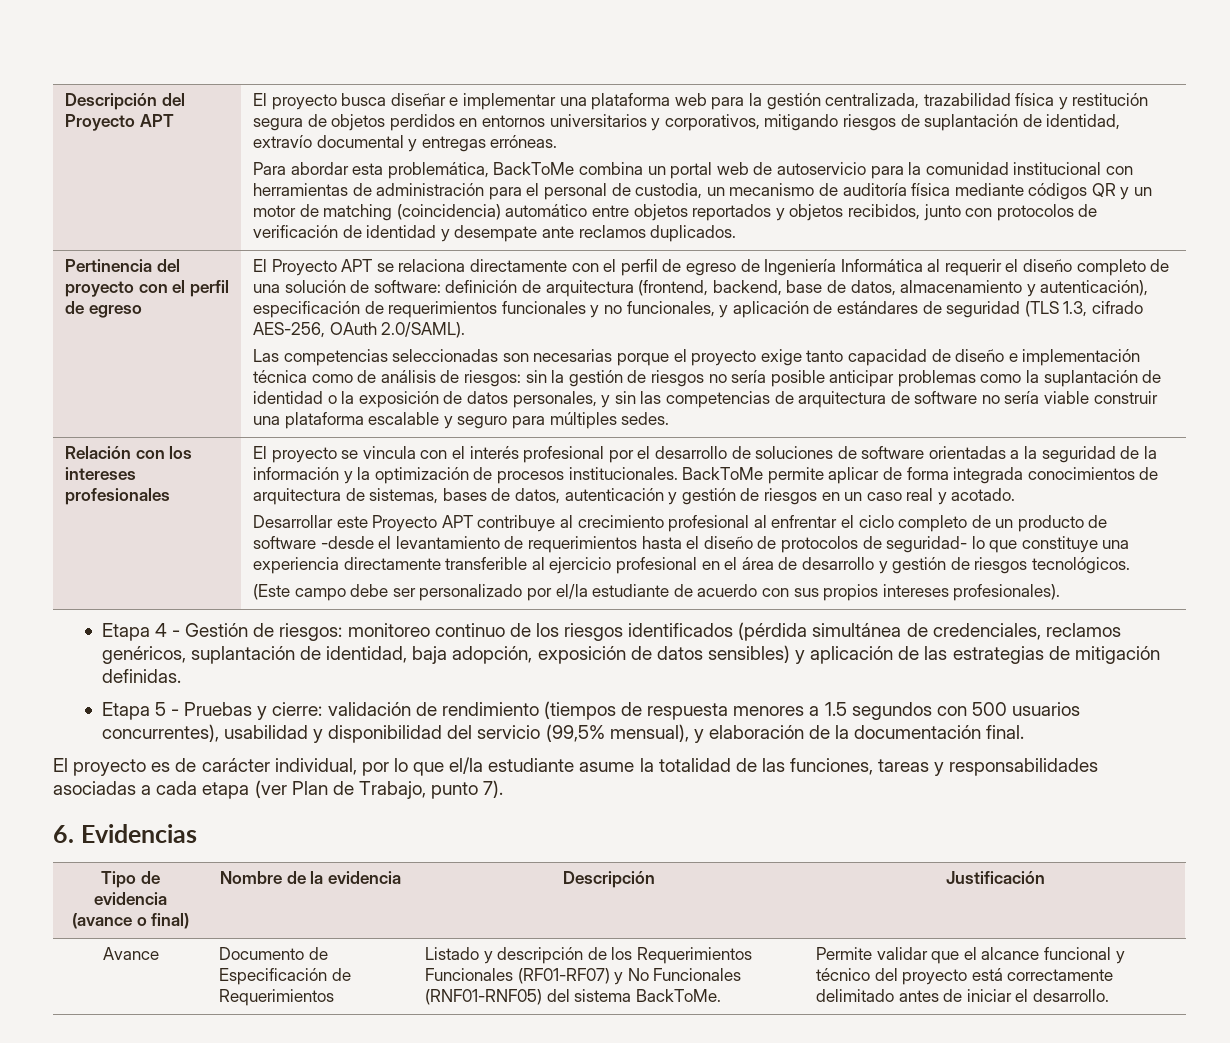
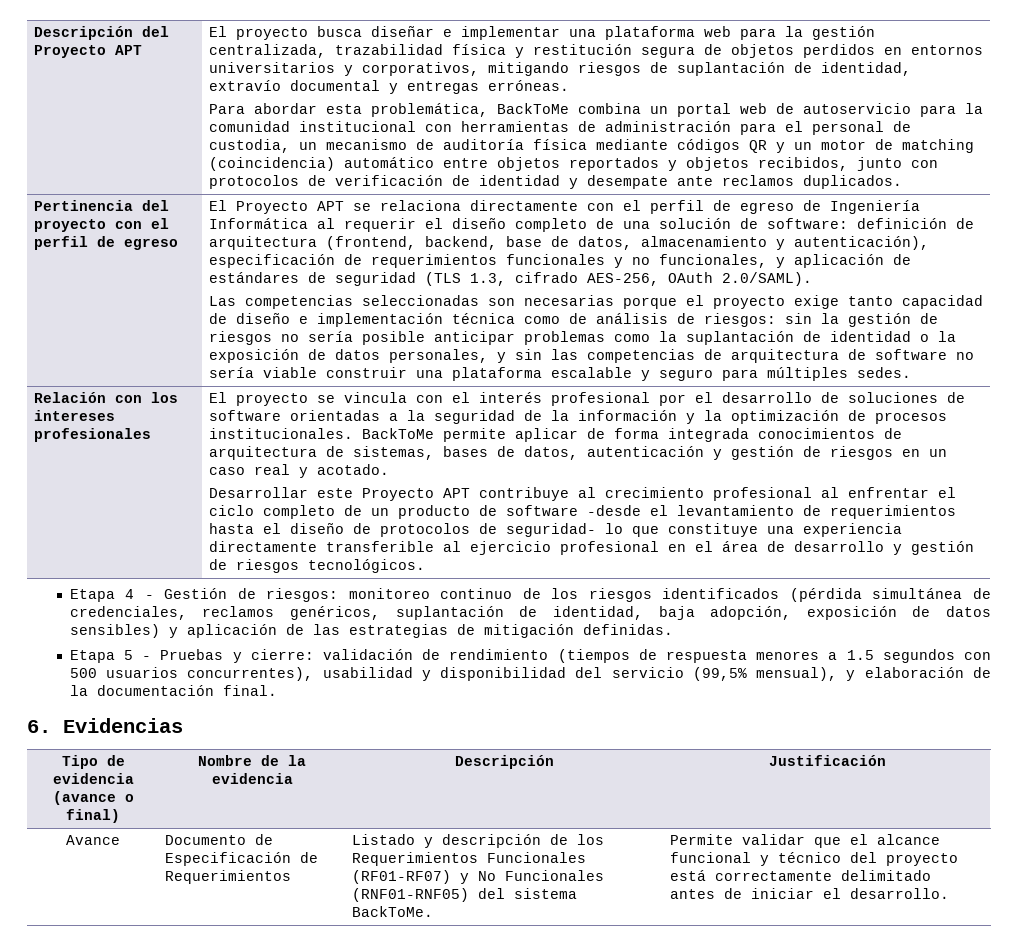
- (Este campo debe ser personalizado por el/la estudiante de acuerdo con sus propios intereses profesionales).
- El proyecto es de carácter individual, por lo que el/la estudiante asume la totalidad de las funciones, tareas y responsabilidades asociadas a cada etapa (ver Plan de Trabajo, punto 7).

